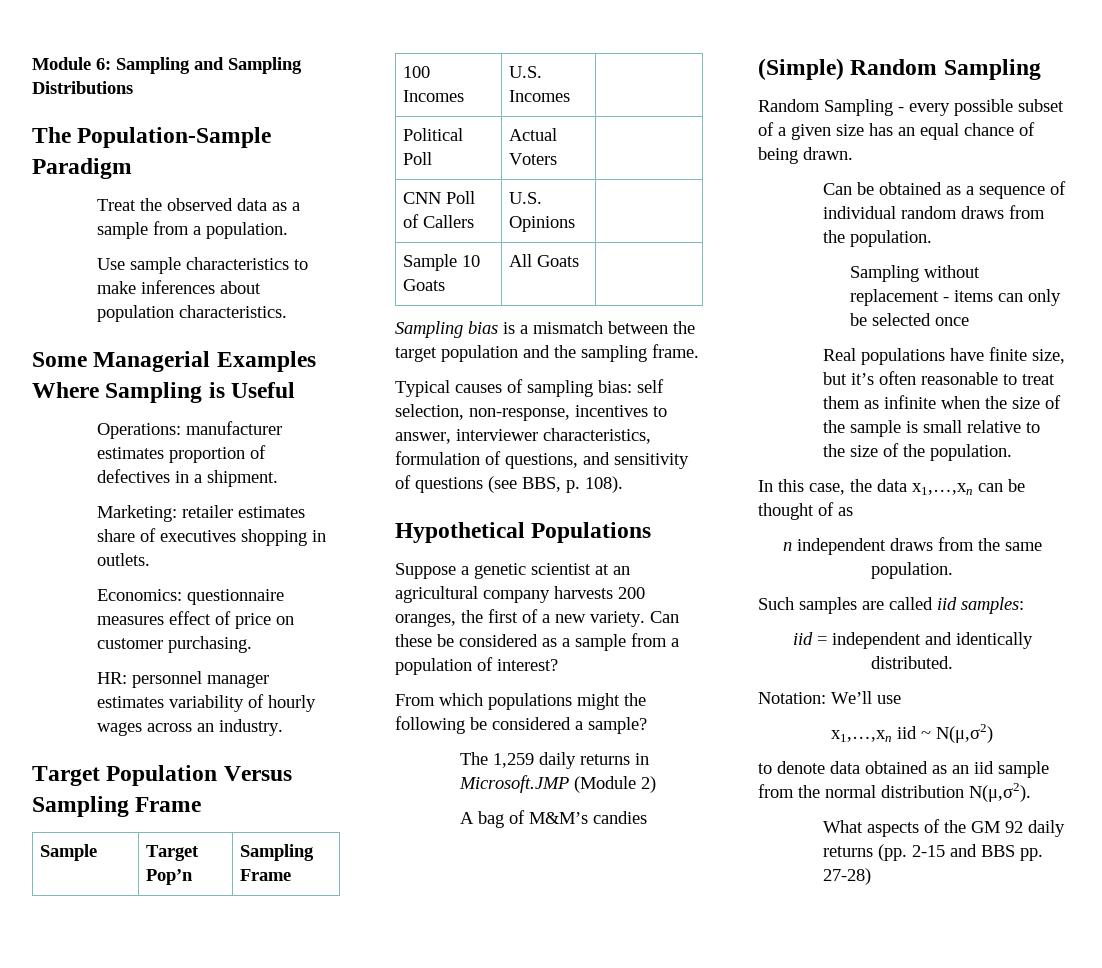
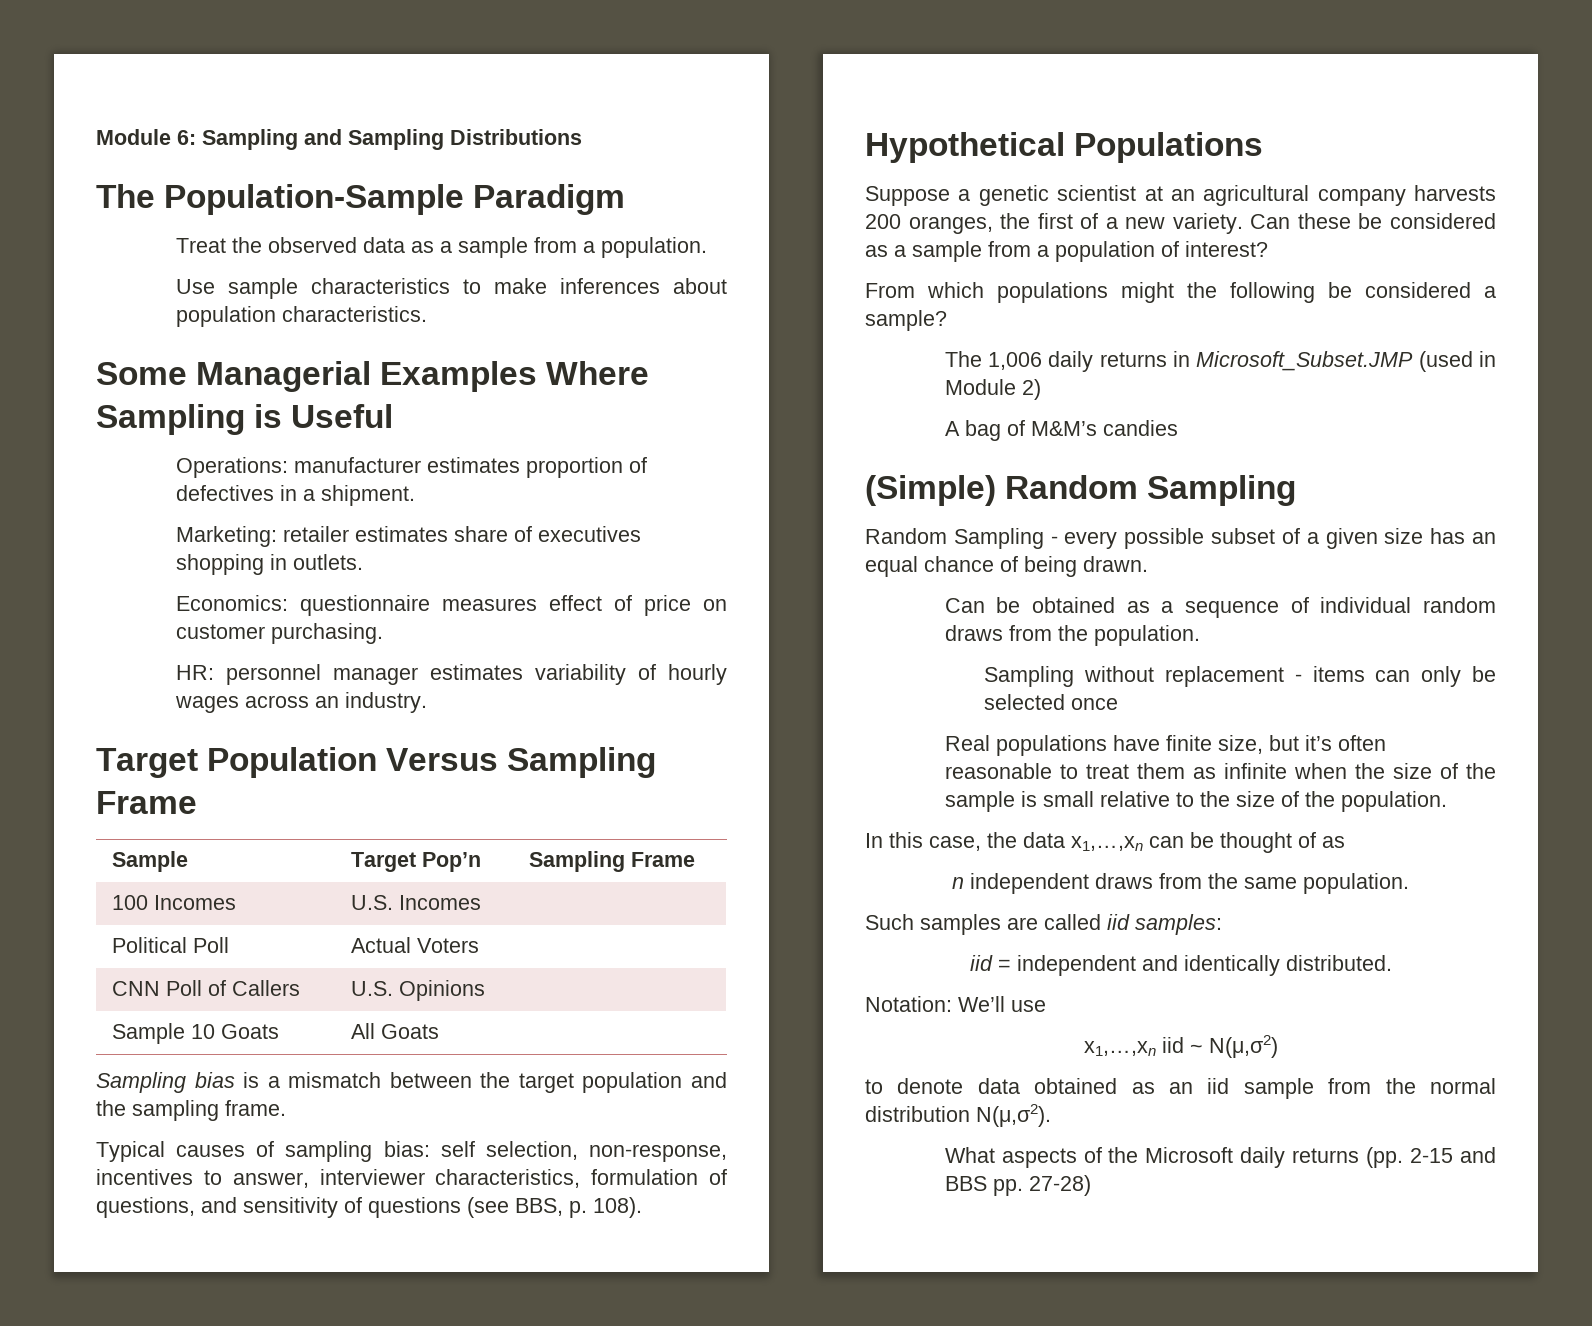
- The 1,259 daily returns in Microsoft.JMP (Module 2)
+ The 1,006 daily returns in Microsoft_Subset.JMP (used in Module 2)
- What aspects of the GM 92 daily returns (pp. 2-15 and BBS pp. 27-28)
+ What aspects of the Microsoft daily returns (pp. 2-15 and BBS pp. 27-28)

